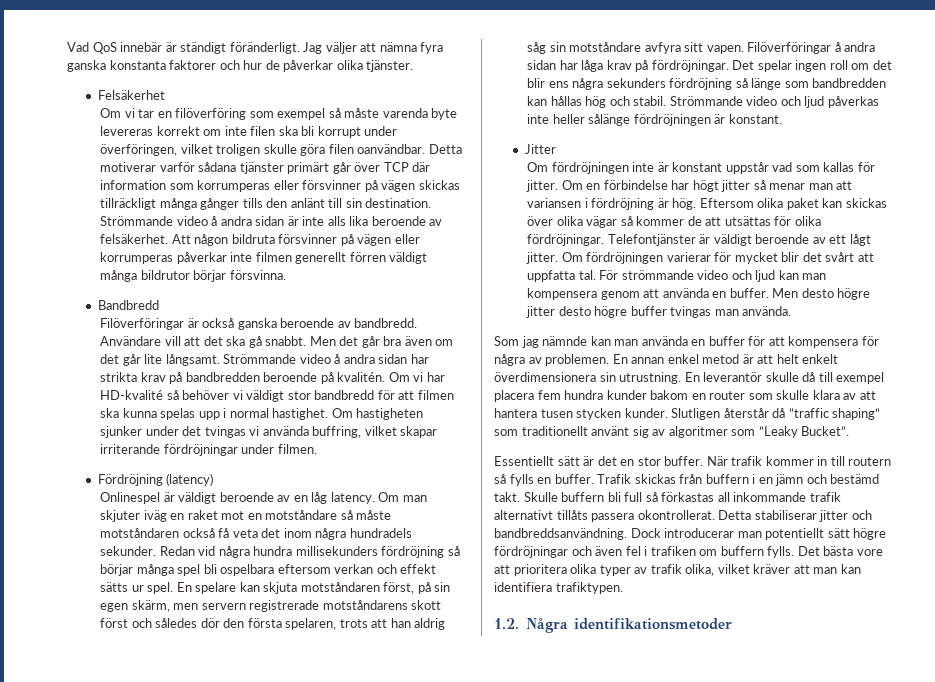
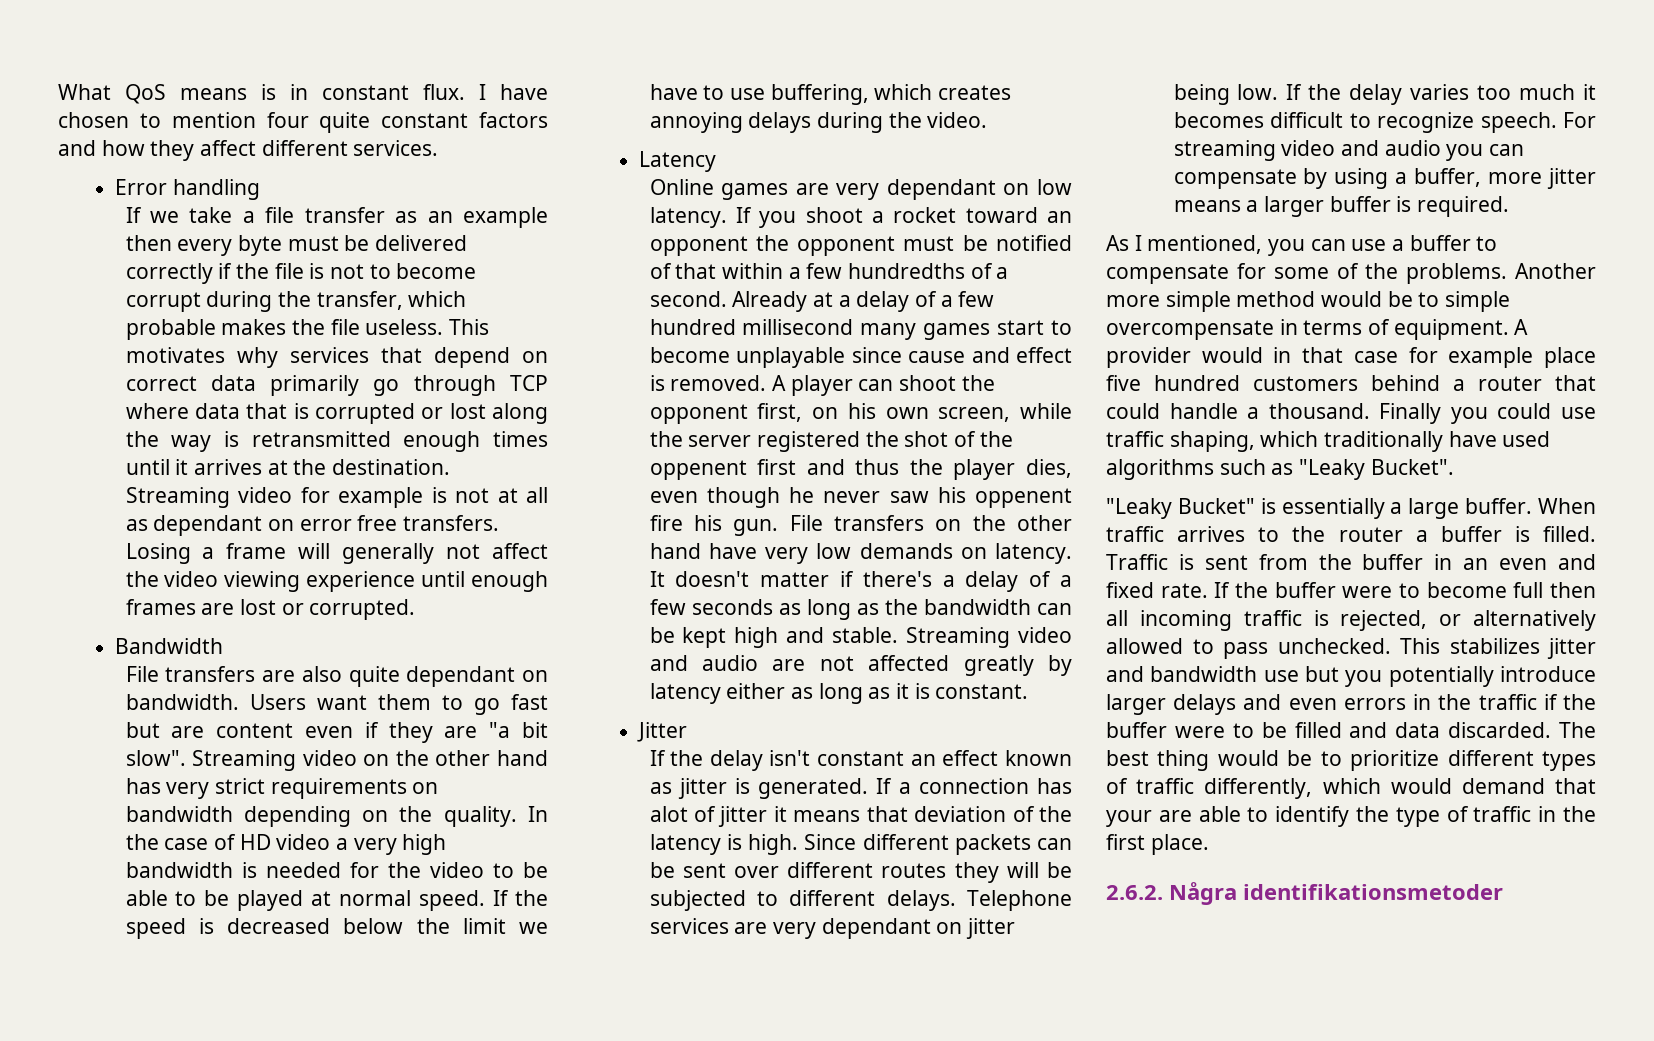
- Vad QoS innebär är ständigt föränderligt. Jag väljer att nämna fyra ganska konstanta faktorer och hur de påverkar olika tjänster.
- Felsäkerhet
- Om vi tar en filöverföring som exempel så måste varenda byte levereras korrekt om inte filen ska bli korrupt under överföringen, vilket troligen skulle göra filen oanvändbar. Detta motiverar varför sådana tjänster primärt går över TCP där information som korrumperas eller försvinner på vägen skickas tillräckligt många gånger tills den anlänt till sin destination. Strömmande video å andra sidan är inte alls lika beroende av felsäkerhet. Att någon bildruta försvinner på vägen eller korrumperas påverkar inte filmen generellt förren väldigt många bildrutor börjar försvinna.
- Bandbredd
- Filöverföringar är också ganska beroende av bandbredd. Användare vill att det ska gå snabbt. Men det går bra även om det går lite långsamt. Strömmande video å andra sidan har strikta krav på bandbredden beroende på kvalitén. Om vi har HD-kvalité så behöver vi väldigt stor bandbredd för att filmen ska kunna spelas upp i normal hastighet. Om hastigheten sjunker under det tvingas vi använda buffring, vilket skapar irriterande fördröjningar under filmen.
- Fördröjning (latency)
- Onlinespel är väldigt beroende av en låg latency. Om man skjuter iväg en raket mot en motståndare så måste motståndaren också få veta det inom några hundradels sekunder. Redan vid några hundra millisekunders fördröjning så börjar många spel bli ospelbara eftersom verkan och effekt sätts ur spel. En spelare kan skjuta motståndaren först, på sin egen skärm, men servern registrerade motståndarens skott först och således dör den första spelaren, trots att han aldrig såg sin motståndare avfyra sitt vapen. Filöverföringar å andra sidan har låga krav på fördröjningar. Det spelar ingen roll om det blir ens några sekunders fördröjning så länge som bandbredden kan hållas hög och stabil. Strömmande video och ljud påverkas inte heller sålänge fördröjningen är konstant.
+ What QoS means is in constant flux. I have chosen to mention four quite constant factors and how they affect different services.
+ Error handling
+ If we take a file transfer as an example then every byte must be delivered correctly if the file is not to become corrupt during the transfer, which probable makes the file useless. This motivates why services that depend on correct data primarily go through TCP where data that is corrupted or lost along the way is retransmitted enough times until it arrives at the destination. Streaming video for example is not at all as dependant on error free transfers. Losing a frame will generally not affect the video viewing experience until enough frames are lost or corrupted.
+ Bandwidth
+ File transfers are also quite dependant on bandwidth. Users want them to go fast but are content even if they are "a bit slow". Streaming video on the other hand has very strict requirements on bandwidth depending on the quality. In the case of HD video a very high bandwidth is needed for the video to be able to be played at normal speed. If the speed is decreased below the limit we have to use buffering, which creates annoying delays during the video.
+ Latency
+ Online games are very dependant on low latency. If you shoot a rocket toward an opponent the opponent must be notified of that within a few hundredths of a second. Already at a delay of a few hundred millisecond many games start to become unplayable since cause and effect is removed. A player can shoot the opponent first, on his own screen, while the server registered the shot of the oppenent first and thus the player dies, even though he never saw his oppenent fire his gun. File transfers on the other hand have very low demands on latency. It doesn't matter if there's a delay of a few seconds as long as the bandwidth can be kept high and stable. Streaming video and audio are not affected greatly by latency either as long as it is constant.
  Jitter
- Om fördröjningen inte är konstant uppstår vad som kallas för jitter. Om en förbindelse har högt jitter så menar man att variansen i fördröjning är hög. Eftersom olika paket kan skickas över olika vägar så kommer de att utsättas för olika fördröjningar. Telefontjänster är väldigt beroende av ett lågt jitter. Om fördröjningen varierar för mycket blir det svårt att uppfatta tal. För strömmande video och ljud kan man kompensera genom att använda en buffer. Men desto högre jitter desto högre buffer tvingas man använda.
- Som jag nämnde kan man använda en buffer för att kompensera för några av problemen. En annan enkel metod är att helt enkelt överdimensionera sin utrustning. En leverantör skulle då till exempel placera fem hundra kunder bakom en router som skulle klara av att hantera tusen stycken kunder. Slutligen återstår då ”traffic shaping” som traditionellt använt sig av algoritmer som ”Leaky Bucket”.
- Essentiellt sätt är det en stor buffer. När trafik kommer in till routern så fylls en buffer. Trafik skickas från buffern i en jämn och bestämd takt. Skulle buffern bli full så förkastas all inkommande trafik alternativt tillåts passera okontrollerat. Detta stabiliserar jitter och bandbreddsanvändning. Dock introducerar man potentiellt sätt högre fördröjningar och även fel i trafiken om buffern fylls. Det bästa vore att prioritera olika typer av trafik olika, vilket kräver att man kan identifiera trafiktypen.
- 1.2. Några identifikationsmetoder
+ If the delay isn't constant an effect known as jitter is generated. If a connection has alot of jitter it means that deviation of the latency is high. Since different packets can be sent over different routes they will be subjected to different delays. Telephone services are very dependant on jitter being low. If the delay varies too much it becomes difficult to recognize speech. For streaming video and audio you can compensate by using a buffer, more jitter means a larger buffer is required.
+ As I mentioned, you can use a buffer to compensate for some of the problems. Another more simple method would be to simple overcompensate in terms of equipment. A provider would in that case for example place five hundred customers behind a router that could handle a thousand. Finally you could use traffic shaping, which traditionally have used algorithms such as "Leaky Bucket".
+ "Leaky Bucket" is essentially a large buffer. When traffic arrives to the router a buffer is filled. Traffic is sent from the buffer in an even and fixed rate. If the buffer were to become full then all incoming traffic is rejected, or alternatively allowed to pass unchecked. This stabilizes jitter and bandwidth use but you potentially introduce larger delays and even errors in the traffic if the buffer were to be filled and data discarded. The best thing would be to prioritize different types of traffic differently, which would demand that your are able to identify the type of traffic in the first place.
+ 2.6.2. Några identifikationsmetoder

